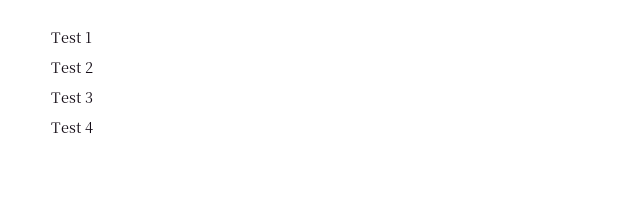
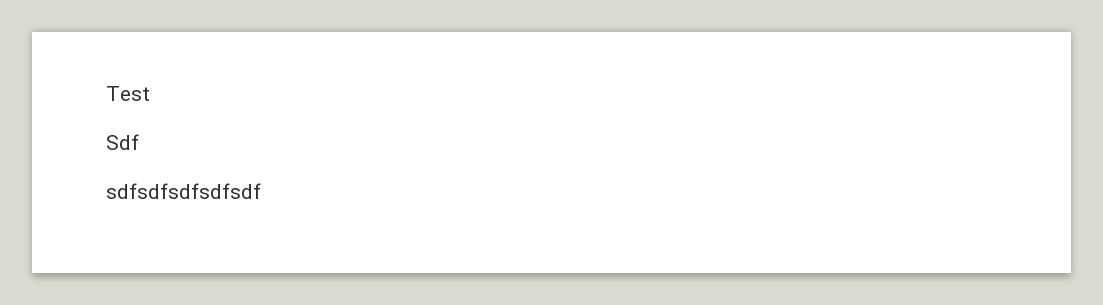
- Test 1
- Test 2
- Test 3
- Test 4
+ Test
+ Sdf
+ sdfsdfsdfsdfsdf

